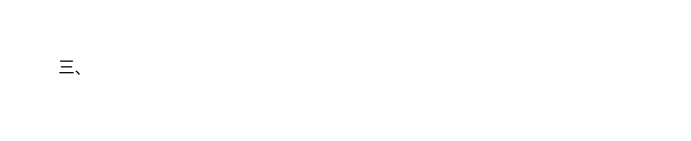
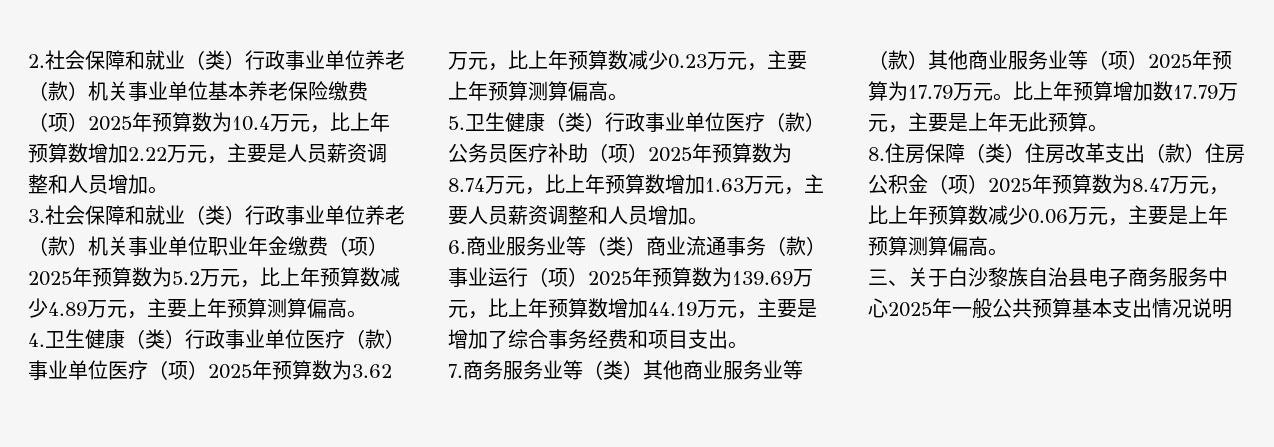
- 三、
+ 2.社会保障和就业（类）行政事业单位养老（款）机关事业单位基本养老保险缴费（项）2025年预算数为10.4万元，比上年预算数增加2.22万元，主要是人员薪资调整和人员增加。
+ 3.社会保障和就业（类）行政事业单位养老（款）机关事业单位职业年金缴费（项）2025年预算数为5.2万元，比上年预算数减少4.89万元，主要上年预算测算偏高。
+ 4.卫生健康（类）行政事业单位医疗（款）事业单位医疗（项）2025年预算数为3.62万元，比上年预算数减少0.23万元，主要上年预算测算偏高。
+ 5.卫生健康（类）行政事业单位医疗（款）公务员医疗补助（项）2025年预算数为8.74万元，比上年预算数增加1.63万元，主要人员薪资调整和人员增加。
+ 6.商业服务业等（类）商业流通事务（款）事业运行（项）2025年预算数为139.69万元，比上年预算数增加44.19万元，主要是增加了综合事务经费和项目支出。
+ 7.商务服务业等（类）其他商业服务业等（款）其他商业服务业等（项）2025年预算为17.79万元。比上年预算增加数17.79万元，主要是上年无此预算。
+ 8.住房保障（类）住房改革支出（款）住房公积金（项）2025年预算数为8.47万元，比上年预算数减少0.06万元，主要是上年预算测算偏高。
+ 三、关于白沙黎族自治县电子商务服务中心2025年一般公共预算基本支出情况说明

